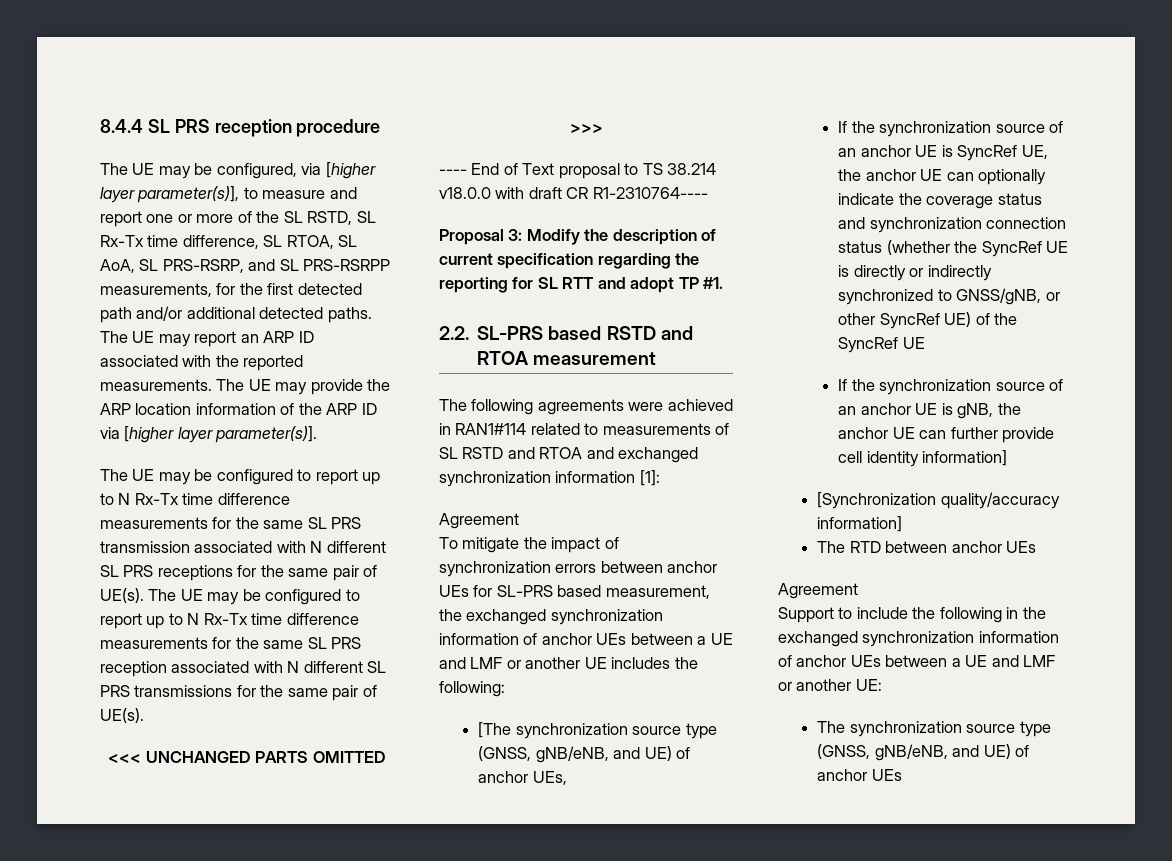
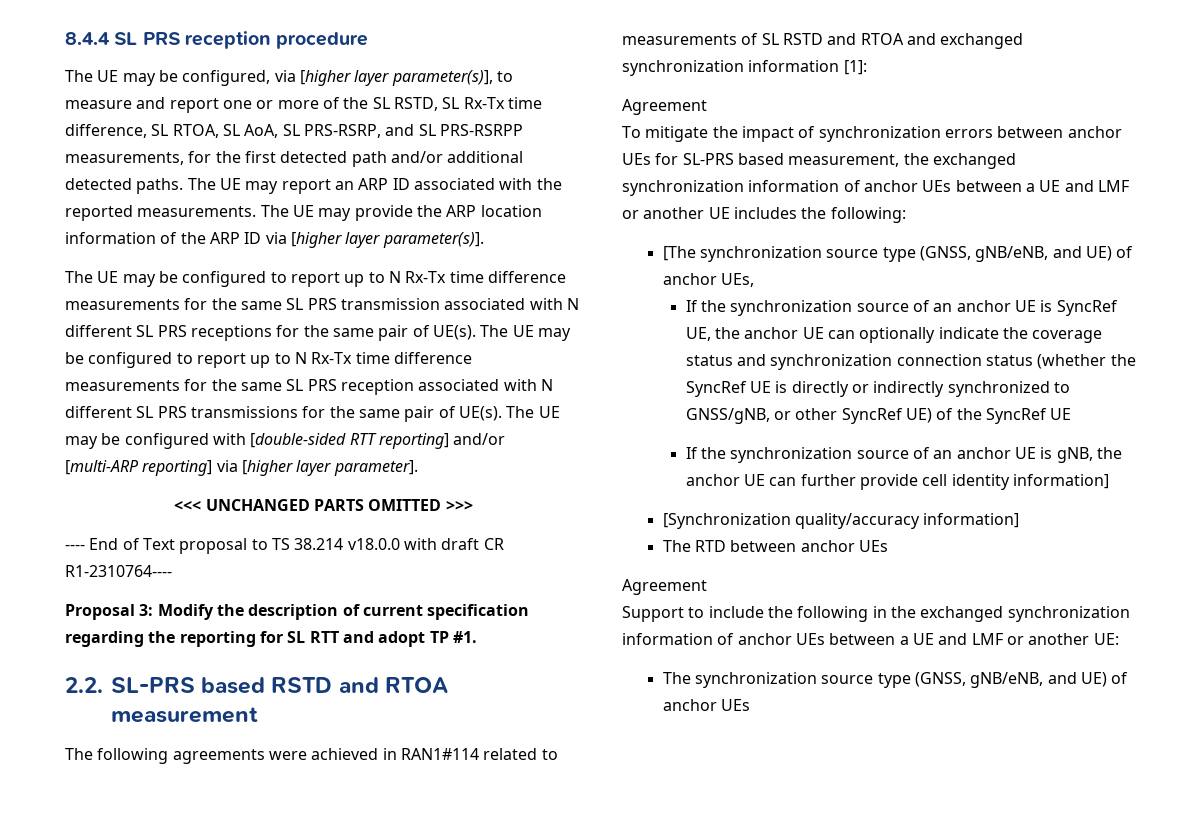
+ The UE may be configured with [double-sided RTT reporting] and/or [multi-ARP reporting] via [higher layer parameter].

